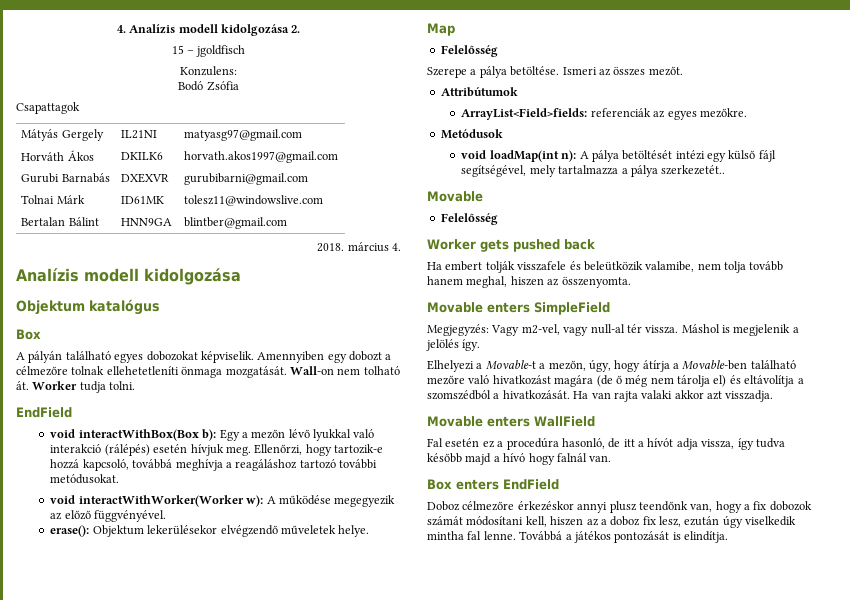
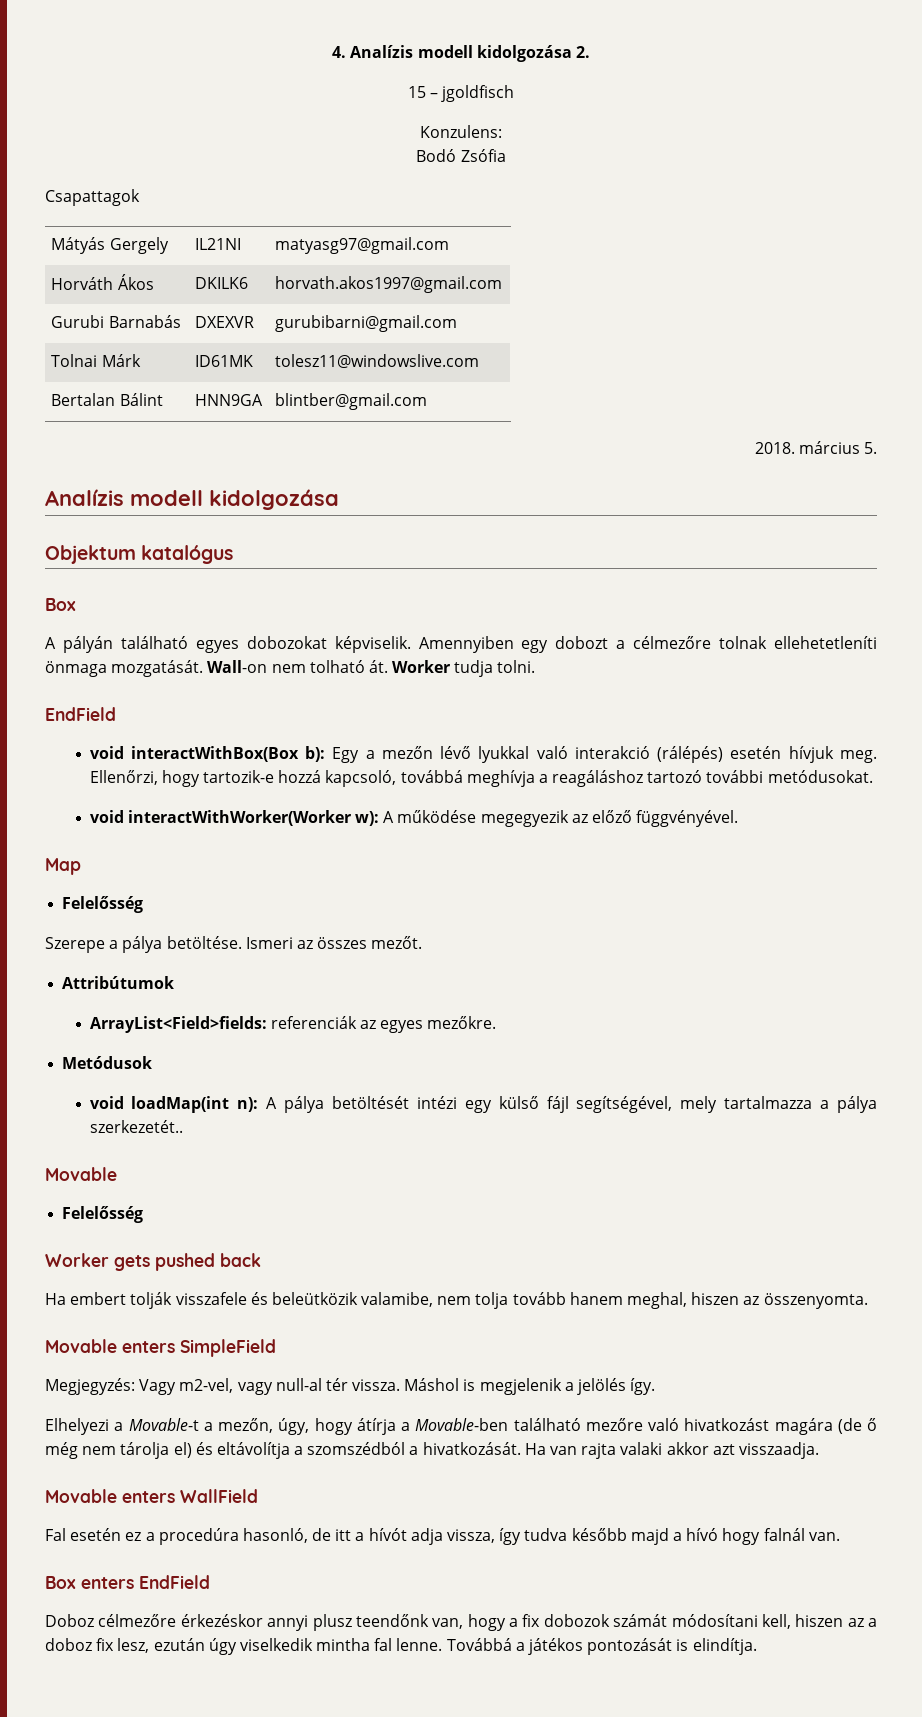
- 2018. március 4.
+ 2018. március 5.
- erase(): Objektum lekerülésekor elvégzendő műveletek helye.
- Ha van rajta valaki akkor azt visszadja.
+ Ha van rajta valaki akkor azt visszaadja.

